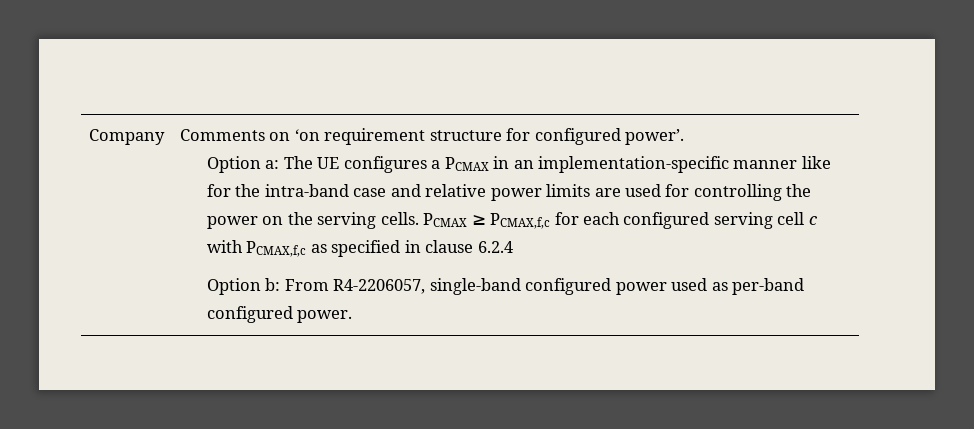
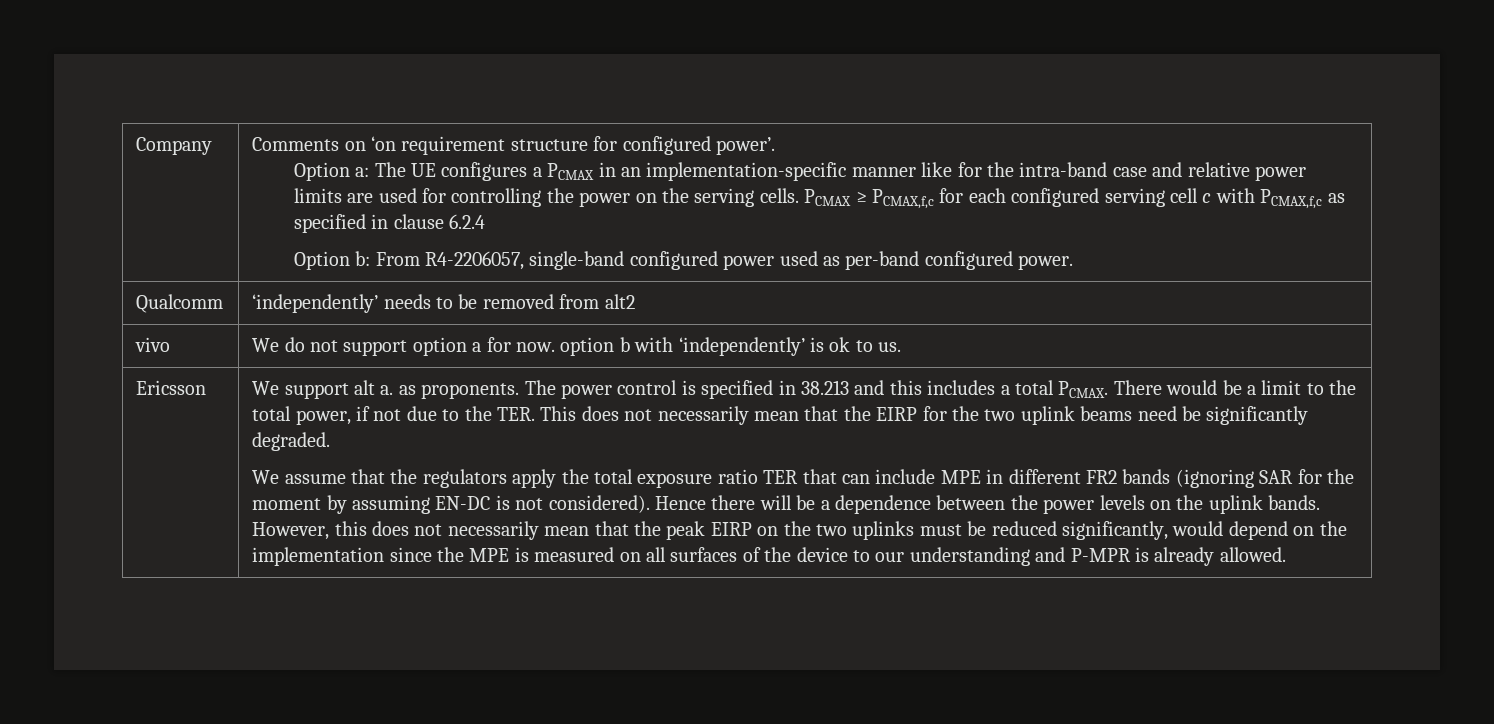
+ Qualcomm | ‘independently’ needs to be removed from alt2
+ vivo | We do not support option a for now. option b with ‘independently’ is ok to us.
+ Ericsson | We support alt a. as proponents. The power control is specified in 38.213 and this includes a total PCMAX. There would be a limit to the total power, if not due to the TER. This does not necessarily mean that the EIRP for the two uplink beams need be significantly degraded.
+ We assume that the regulators apply the total exposure ratio TER that can include MPE in different FR2 bands (ignoring SAR for the moment by assuming EN-DC is not considered). Hence there will be a dependence between the power levels on the uplink bands. However, this does not necessarily mean that the peak EIRP on the two uplinks must be reduced significantly, would depend on the implementation since the MPE is measured on all surfaces of the device to our understanding and P-MPR is already allowed.

